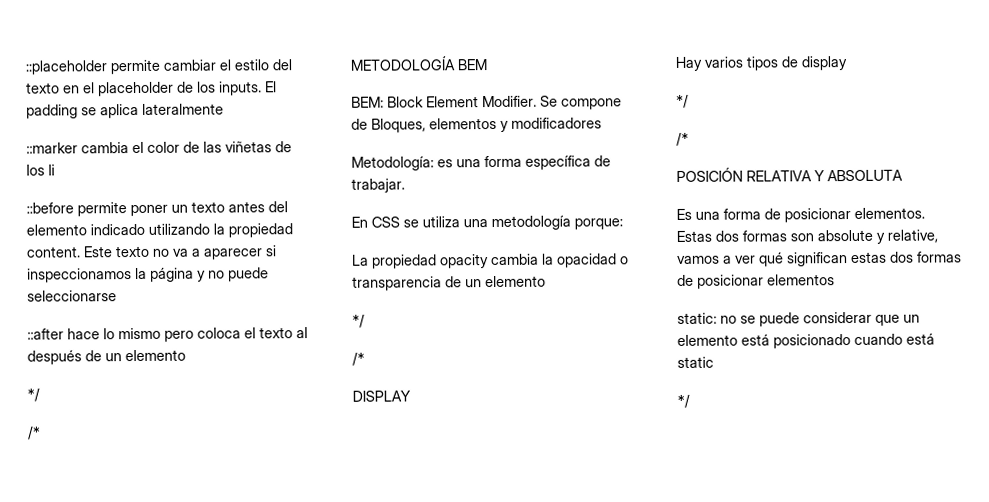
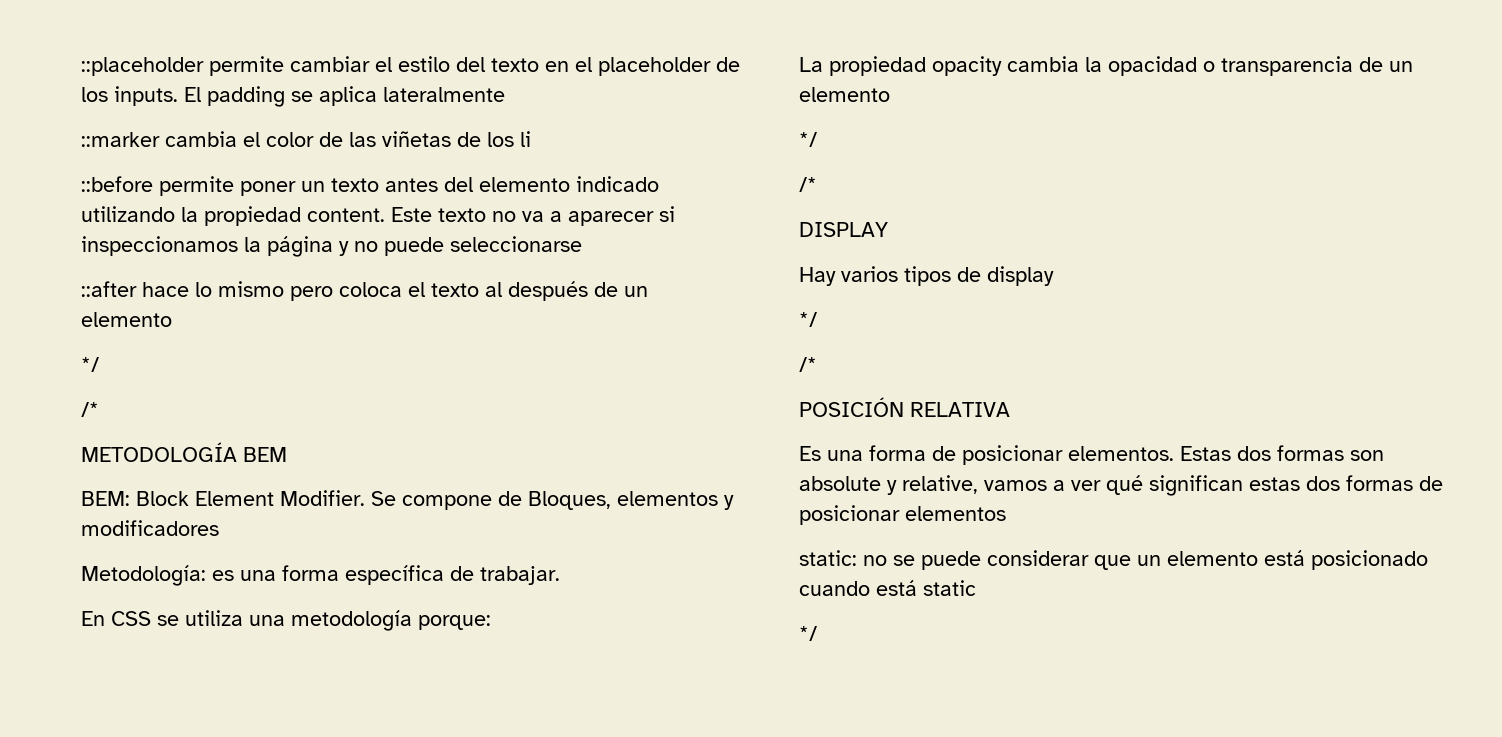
- POSICIÓN RELATIVA Y ABSOLUTA
+ POSICIÓN RELATIVA

